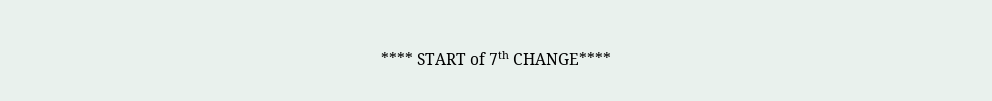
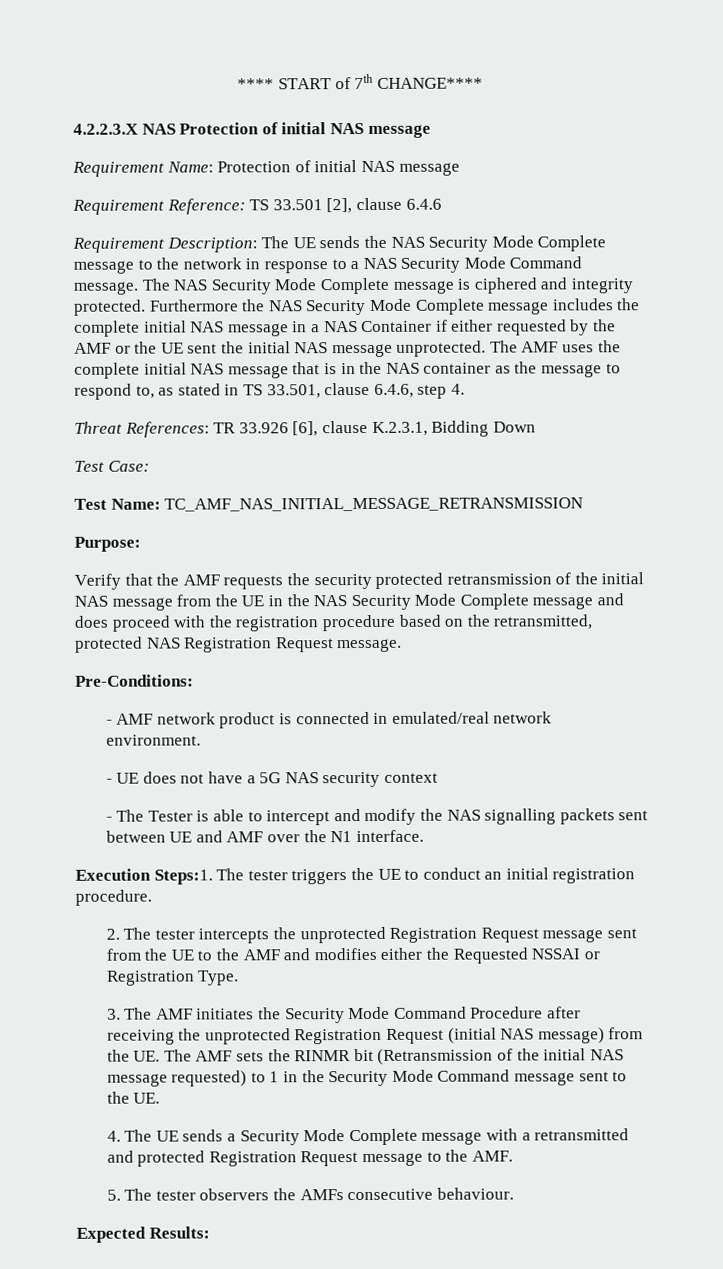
+ 4.2.2.3.X NAS Protection of initial NAS message
+ Requirement Name: Protection of initial NAS message
+ Requirement Reference: TS 33.501 [2], clause 6.4.6
+ Requirement Description: The UE sends the NAS Security Mode Complete message to the network in response to a NAS Security Mode Command message. The NAS Security Mode Complete message is ciphered and integrity protected. Furthermore the NAS Security Mode Complete message includes the complete initial NAS message in a NAS Container if either requested by the AMF or the UE sent the initial NAS message unprotected. The AMF uses the complete initial NAS message that is in the NAS container as the message to respond to, as stated in TS 33.501, clause 6.4.6, step 4.
+ Threat References: TR 33.926 [6], clause K.2.3.1, Bidding Down
+ Test Case:
+ Test Name: TC_AMF_NAS_INITIAL_MESSAGE_RETRANSMISSION
+ Purpose:
+ Verify that the AMF requests the security protected retransmission of the initial NAS message from the UE in the NAS Security Mode Complete message and does proceed with the registration procedure based on the retransmitted, protected NAS Registration Request message.
+ Pre-Conditions:
+ - AMF network product is connected in emulated/real network environment.
+ - UE does not have a 5G NAS security context
+ - The Tester is able to intercept and modify the NAS signalling packets sent between UE and AMF over the N1 interface.
+ Execution Steps:1. The tester triggers the UE to conduct an initial registration procedure.
+ 2. The tester intercepts the unprotected Registration Request message sent from the UE to the AMF and modifies either the Requested NSSAI or Registration Type.
+ 3. The AMF initiates the Security Mode Command Procedure after receiving the unprotected Registration Request (initial NAS message) from the UE. The AMF sets the RINMR bit (Retransmission of the initial NAS message requested) to 1 in the Security Mode Command message sent to the UE.
+ 4. The UE sends a Security Mode Complete message with a retransmitted and protected Registration Request message to the AMF.
+ 5. The tester observers the AMFs consecutive behaviour.
+ Expected Results:

